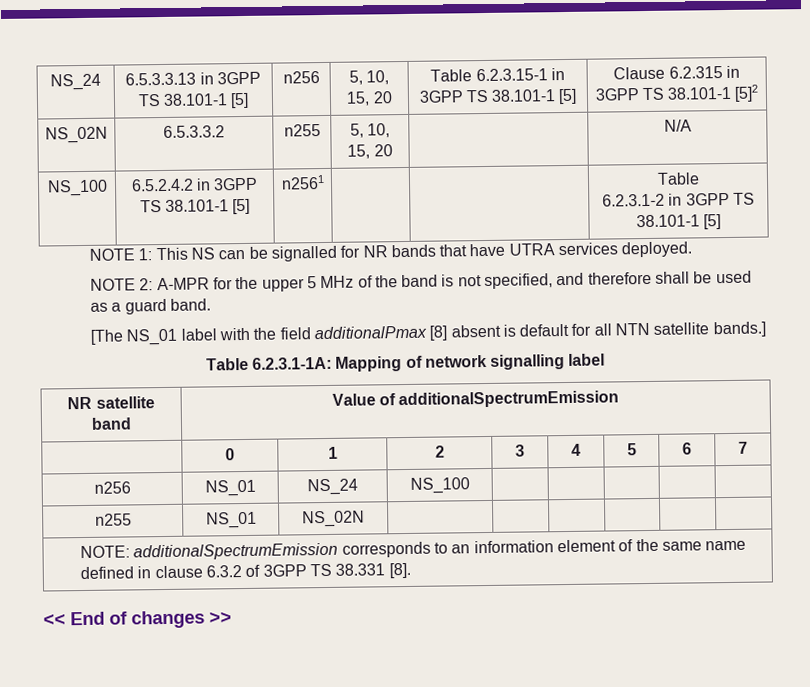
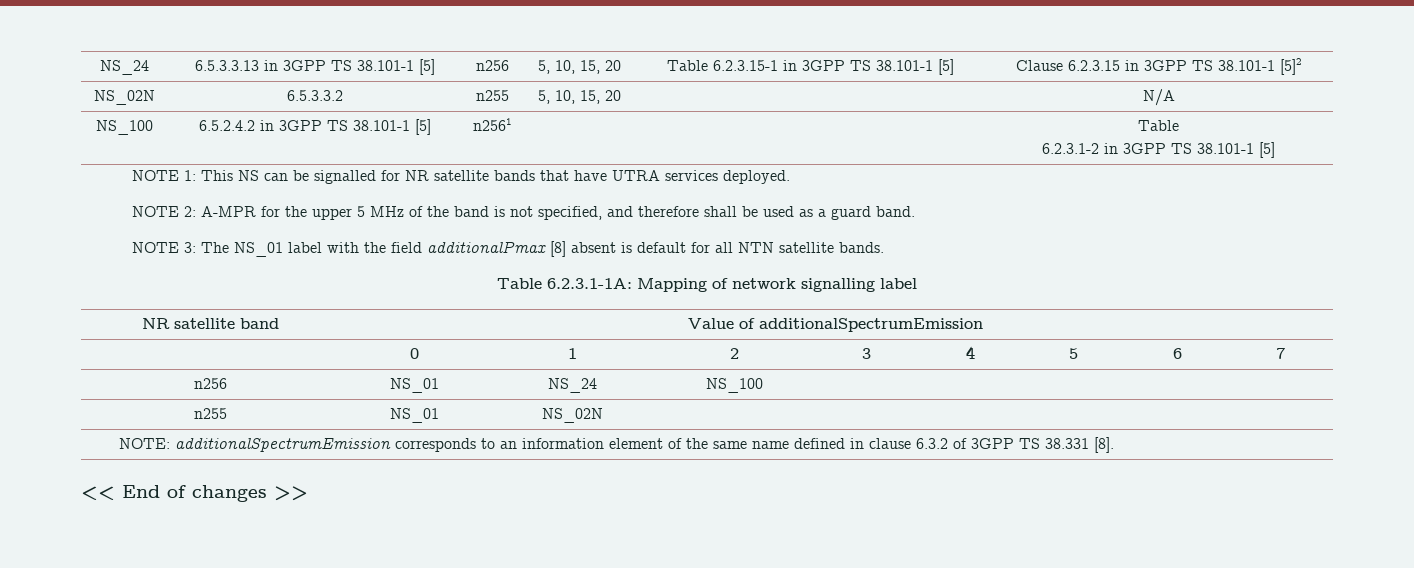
- NS_24 | 6.5.3.3.13 in 3GPP TS 38.101-1 [5] | n256 | 5, 10, 15, 20 | Table 6.2.3.15-1 in 3GPP TS 38.101-1 [5] | Clause 6.2.315 in 3GPP TS 38.101-1 [5]2
+ NS_24 | 6.5.3.3.13 in 3GPP TS 38.101-1 [5] | n256 | 5, 10, 15, 20 | Table 6.2.3.15-1 in 3GPP TS 38.101-1 [5] | Clause 6.2.3.15 in 3GPP TS 38.101-1 [5]2
- NOTE 1: This NS can be signalled for NR bands that have UTRA services deployed.
+ NOTE 1: This NS can be signalled for NR satellite bands that have UTRA services deployed.
- [The NS_01 label with the field additionalPmax [8] absent is default for all NTN satellite bands.]
+ NOTE 3: The NS_01 label with the field additionalPmax [8] absent is default for all NTN satellite bands.

